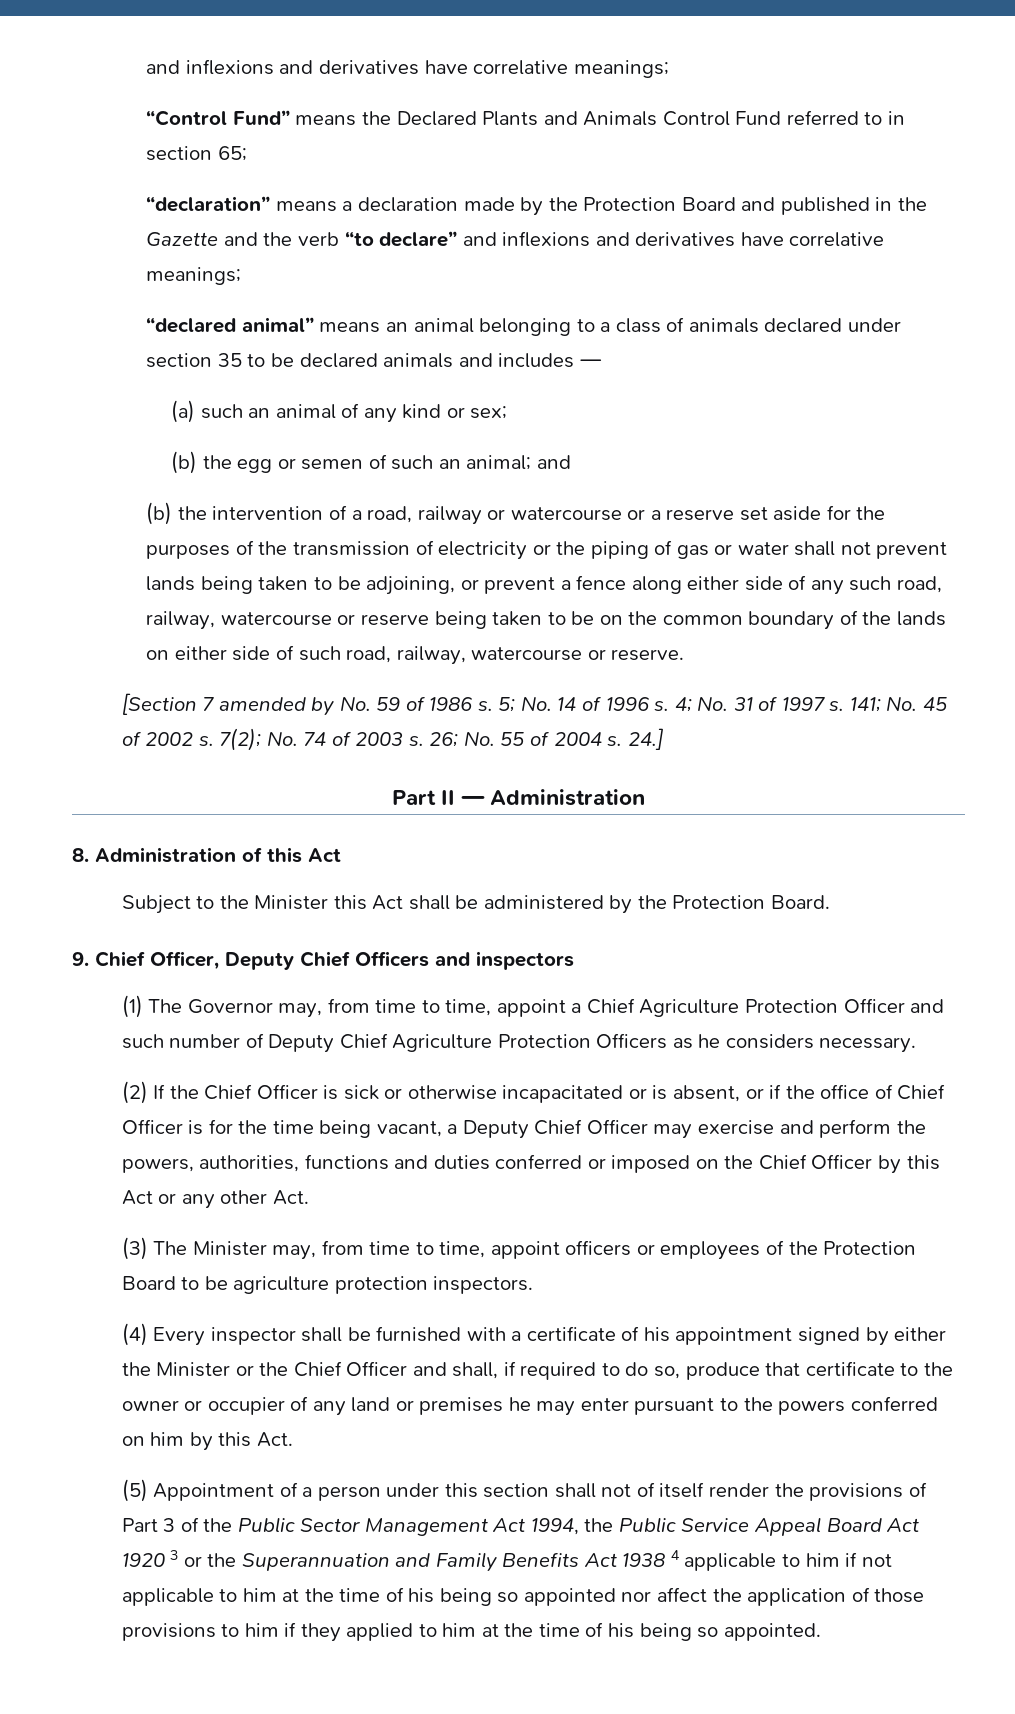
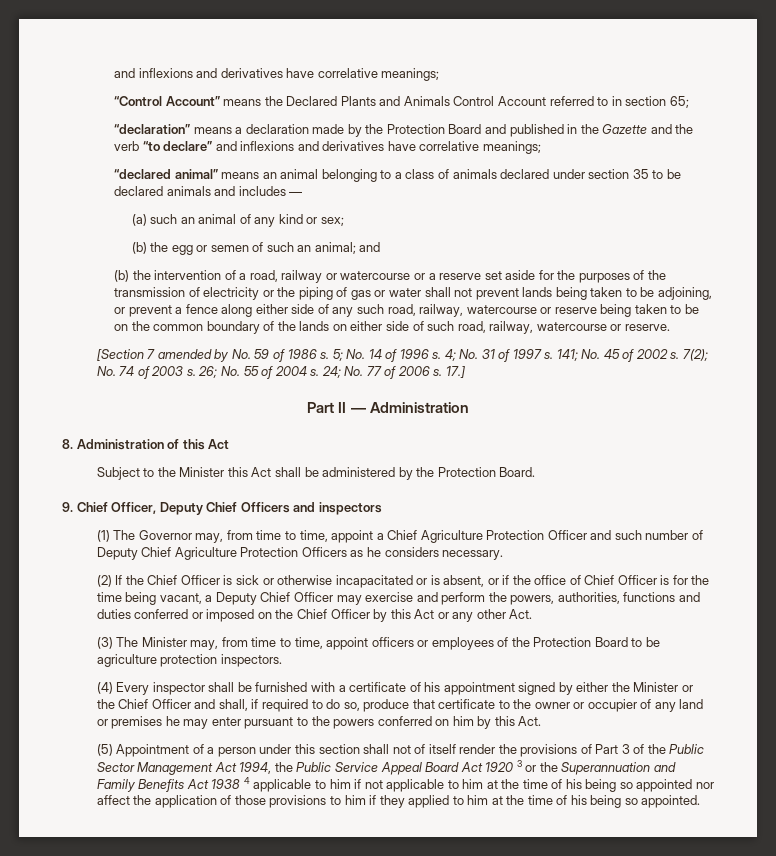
- “Control Fund” means the Declared Plants and Animals Control Fund referred to in section 65;
+ “Control Account” means the Declared Plants and Animals Control Account referred to in section 65;
- 24.]
+ 24; No. 77 of 2006 s. 17.]

